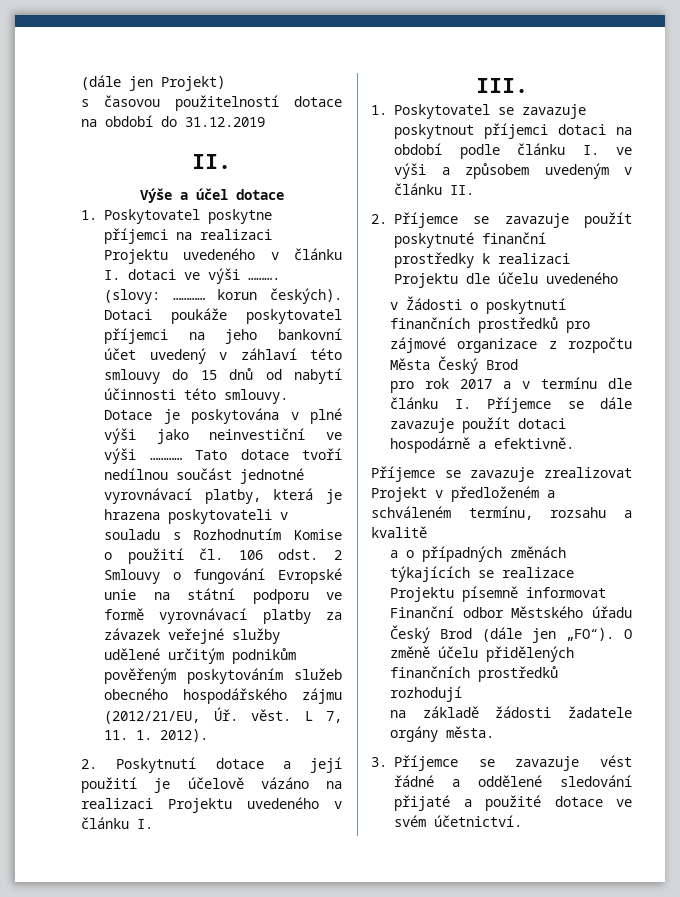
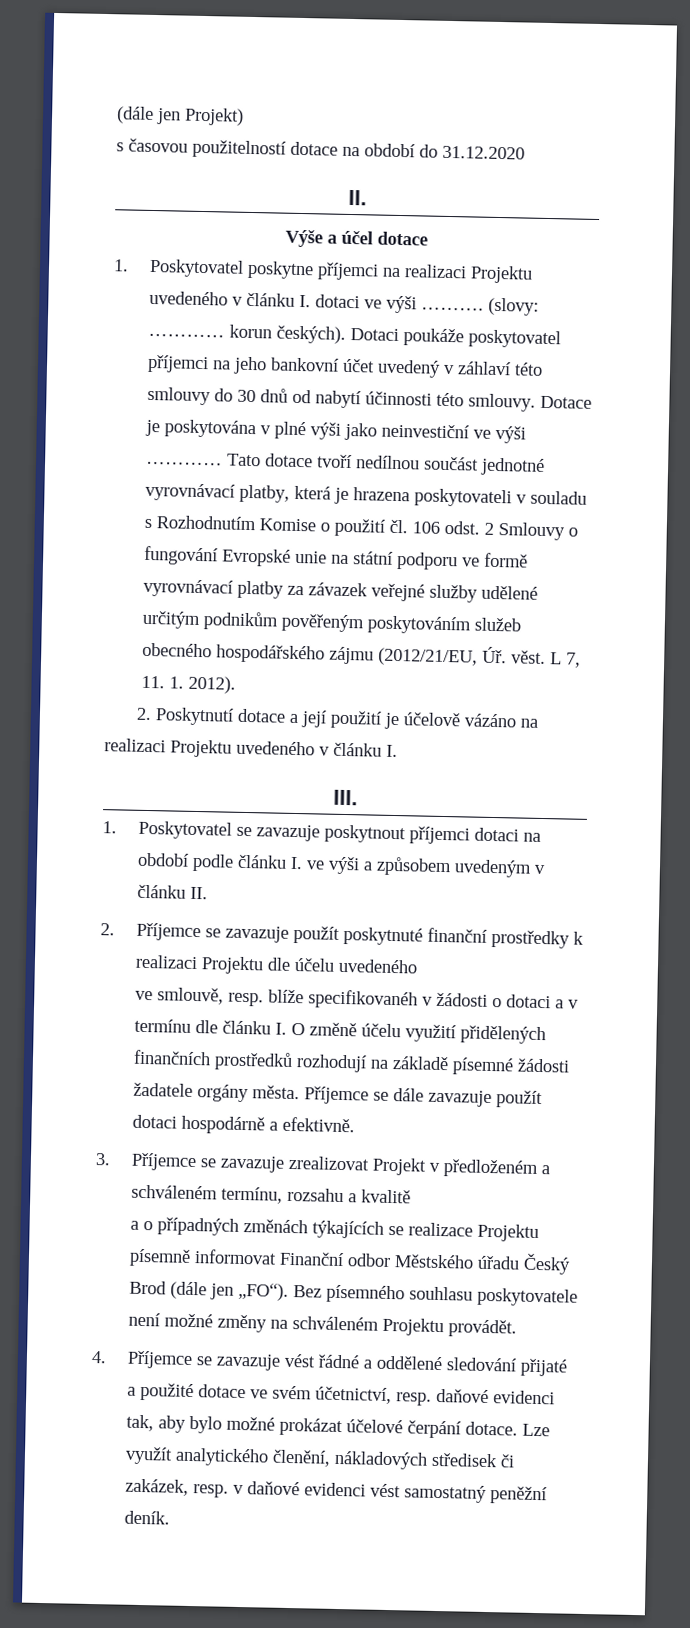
- s časovou použitelností dotace na období do 31.12.2019
+ s časovou použitelností dotace na období do 31.12.2020
- Dotaci poukáže poskytovatel příjemci na jeho bankovní účet uvedený v záhlaví této smlouvy do 15 dnů od nabytí účinnosti této smlouvy.
+ Dotaci poukáže poskytovatel příjemci na jeho bankovní účet uvedený v záhlaví této smlouvy do 30 dnů od nabytí účinnosti této smlouvy.
- v Žádosti o poskytnutí finančních prostředků pro zájmové organizace z rozpočtu Města Český Brod
- pro rok 2017 a v termínu dle článku I. Příjemce se dále zavazuje použít dotaci hospodárně a efektivně.
+ ve smlouvě, resp. blíže specifikovanéh v žádosti o dotaci a v termínu dle článku I. O změně účelu využití přidělených finančních prostředků rozhodují na základě písemné žádosti žadatele orgány města. Příjemce se dále zavazuje použít dotaci hospodárně a efektivně.
- Příjemce se zavazuje zrealizovat Projekt v předloženém a schváleném termínu, rozsahu a kvalitě
+ 3. Příjemce se zavazuje zrealizovat Projekt v předloženém a schváleném termínu, rozsahu a kvalitě
- O změně účelu přidělených finančních prostředků rozhodují
- na základě žádosti žadatele orgány města.
- 3. Příjemce se zavazuje vést řádné a oddělené sledování přijaté a použité dotace ve svém účetnictví.
+ Bez písemného souhlasu poskytovatele není možné změny na schváleném Projektu provádět.
+ 4. Příjemce se zavazuje vést řádné a oddělené sledování přijaté a použité dotace ve svém účetnictví, resp. daňové evidenci tak, aby bylo možné prokázat účelové čerpání dotace. Lze využít analytického členění, nákladových středisek či zakázek, resp. v daňové evidenci vést samostatný peněžní deník.

